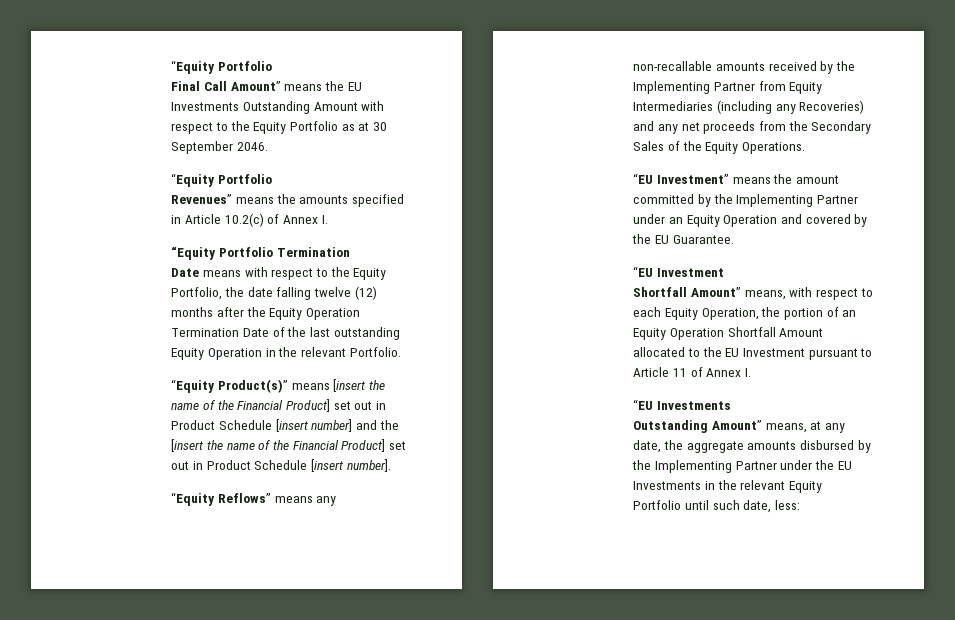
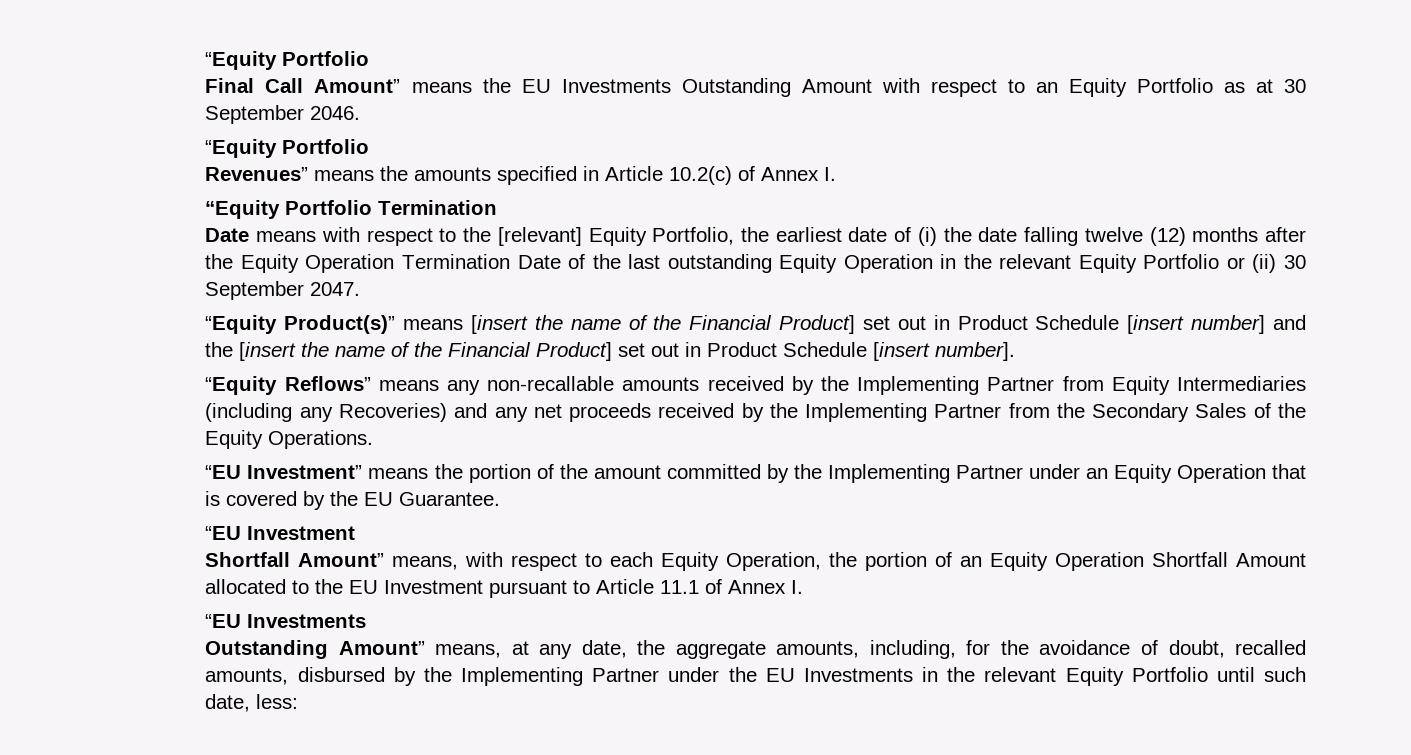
- Final Call Amount” means the EU Investments Outstanding Amount with respect to the Equity Portfolio as at 30 September 2046.
+ Final Call Amount” means the EU Investments Outstanding Amount with respect to an Equity Portfolio as at 30 September 2046.
- Date means with respect to the Equity Portfolio, the date falling twelve (12) months after the Equity Operation Termination Date of the last outstanding Equity Operation in the relevant Portfolio.
+ Date means with respect to the [relevant] Equity Portfolio, the earliest date of (i) the date falling twelve (12) months after the Equity Operation Termination Date of the last outstanding Equity Operation in the relevant Equity Portfolio or (ii) 30 September 2047.
- “Equity Reflows” means any non-recallable amounts received by the Implementing Partner from Equity Intermediaries (including any Recoveries) and any net proceeds from the Secondary Sales of the Equity Operations.
+ “Equity Reflows” means any non-recallable amounts received by the Implementing Partner from Equity Intermediaries (including any Recoveries) and any net proceeds received by the Implementing Partner from the Secondary Sales of the Equity Operations.
- “EU Investment” means the amount committed by the Implementing Partner under an Equity Operation and covered by the EU Guarantee.
+ “EU Investment” means the portion of the amount committed by the Implementing Partner under an Equity Operation that is covered by the EU Guarantee.
- Shortfall Amount” means, with respect to each Equity Operation, the portion of an Equity Operation Shortfall Amount allocated to the EU Investment pursuant to Article 11 of Annex I.
+ Shortfall Amount” means, with respect to each Equity Operation, the portion of an Equity Operation Shortfall Amount allocated to the EU Investment pursuant to Article 11.1 of Annex I.
- Outstanding Amount” means, at any date, the aggregate amounts disbursed by the Implementing Partner under the EU Investments in the relevant Equity Portfolio until such date, less:
+ Outstanding Amount” means, at any date, the aggregate amounts, including, for the avoidance of doubt, recalled amounts, disbursed by the Implementing Partner under the EU Investments in the relevant Equity Portfolio until such date, less:

